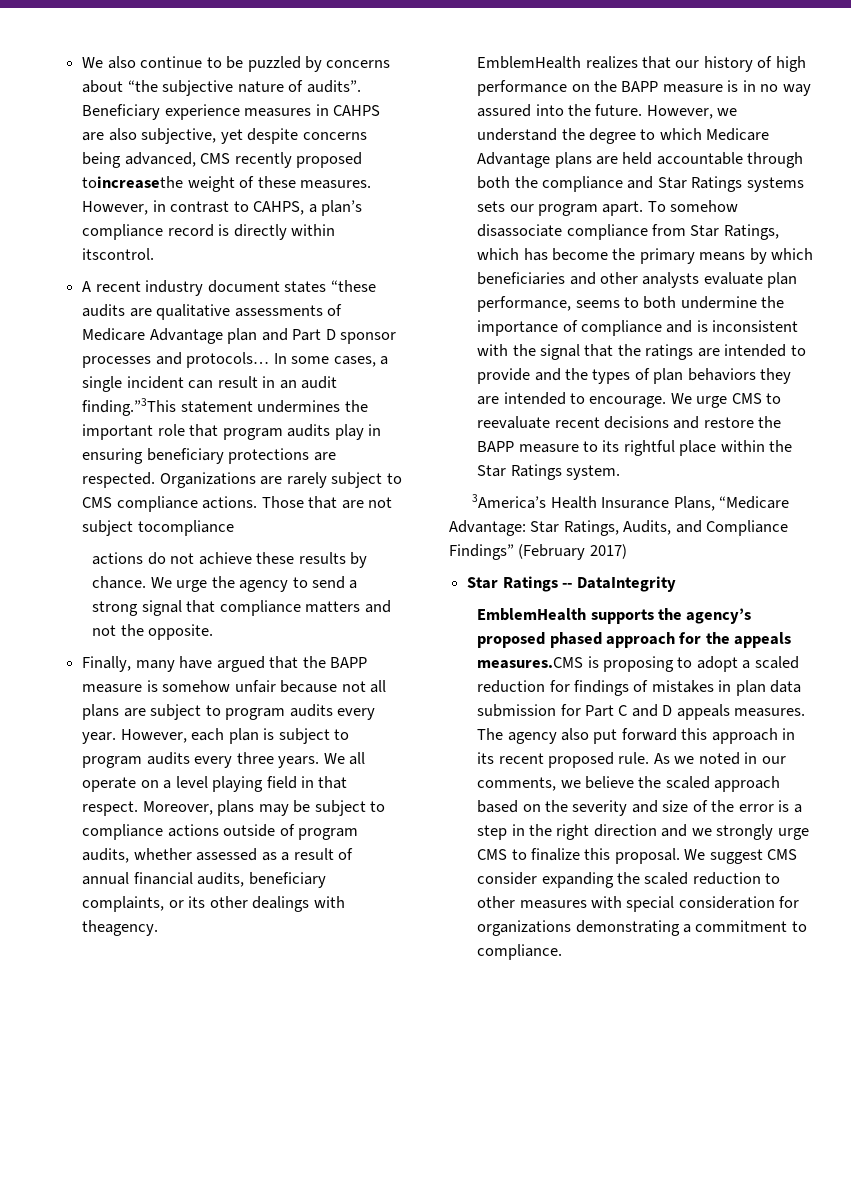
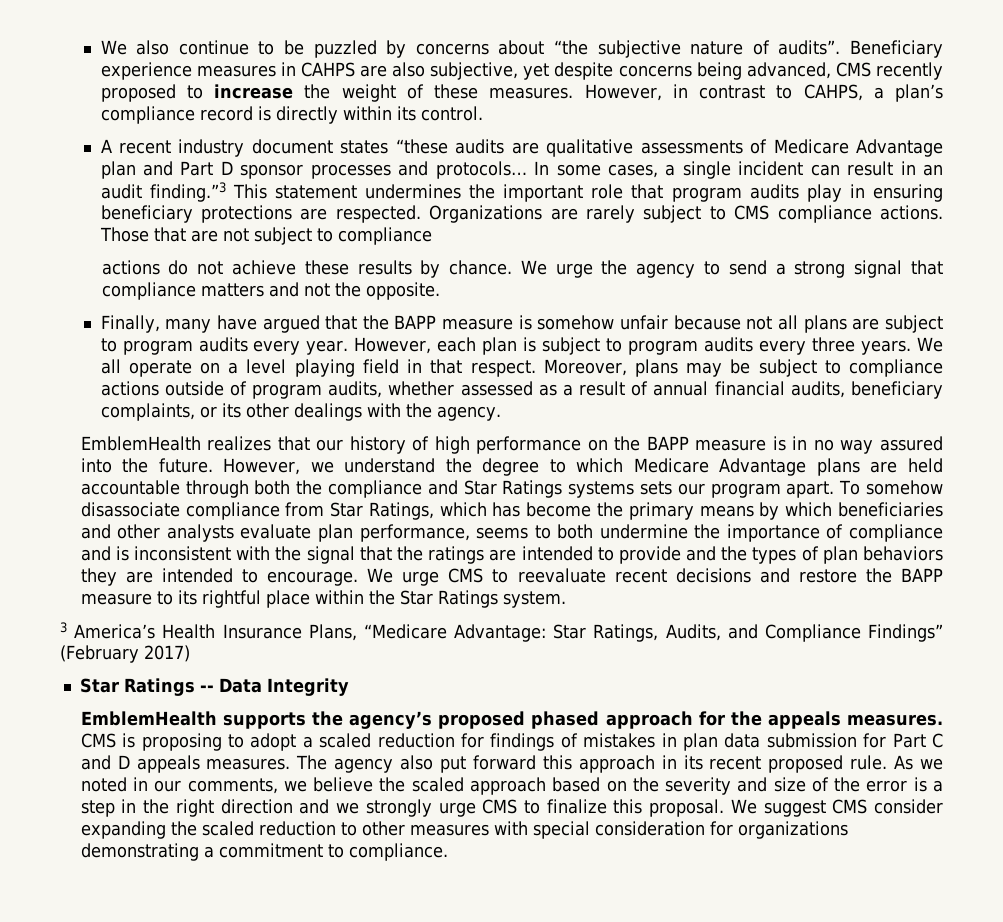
- Beneficiary experience measures in CAHPS are also subjective, yet despite concerns being advanced, CMS recently proposed toincreasethe weight of these measures.
+ Beneficiary experience measures in CAHPS are also subjective, yet despite concerns being advanced, CMS recently proposed to increase the weight of these measures.
- However, in contrast to CAHPS, a plan’s compliance record is directly within itscontrol.
+ However, in contrast to CAHPS, a plan’s compliance record is directly within its control.
- In some cases, a single incident can result in an audit finding.”3This statement undermines the important role that program audits play in ensuring beneficiary protections are respected.
+ In some cases, a single incident can result in an audit finding.”3 This statement undermines the important role that program audits play in ensuring beneficiary protections are respected.
- Those that are not subject tocompliance
+ Those that are not subject to compliance
- Moreover, plans may be subject to compliance actions outside of program audits, whether assessed as a result of annual financial audits, beneficiary complaints, or its other dealings with theagency.
+ Moreover, plans may be subject to compliance actions outside of program audits, whether assessed as a result of annual financial audits, beneficiary complaints, or its other dealings with the agency.
- 3America’s Health Insurance Plans, “Medicare Advantage: Star Ratings, Audits, and Compliance Findings” (February 2017)
+ 3 America’s Health Insurance Plans, “Medicare Advantage: Star Ratings, Audits, and Compliance Findings” (February 2017)
- Star Ratings -- DataIntegrity
+ Star Ratings -- Data Integrity
- EmblemHealth supports the agency’s proposed phased approach for the appeals measures.CMS is proposing to adopt a scaled reduction for findings of mistakes in plan data submission for Part C and D appeals measures.
+ EmblemHealth supports the agency’s proposed phased approach for the appeals measures. CMS is proposing to adopt a scaled reduction for findings of mistakes in plan data submission for Part C and D appeals measures.

